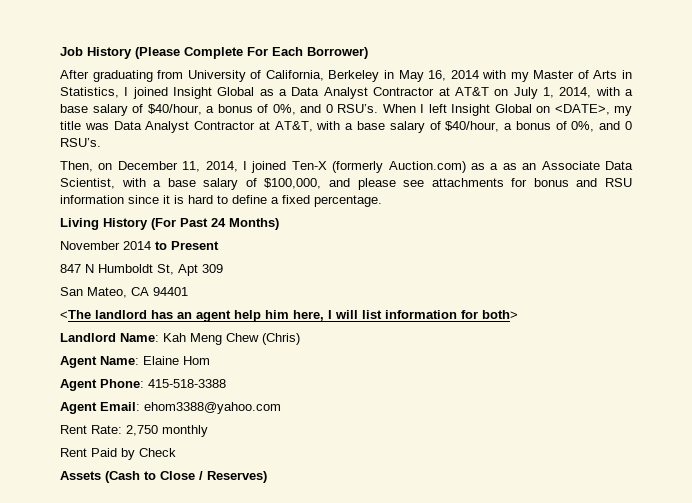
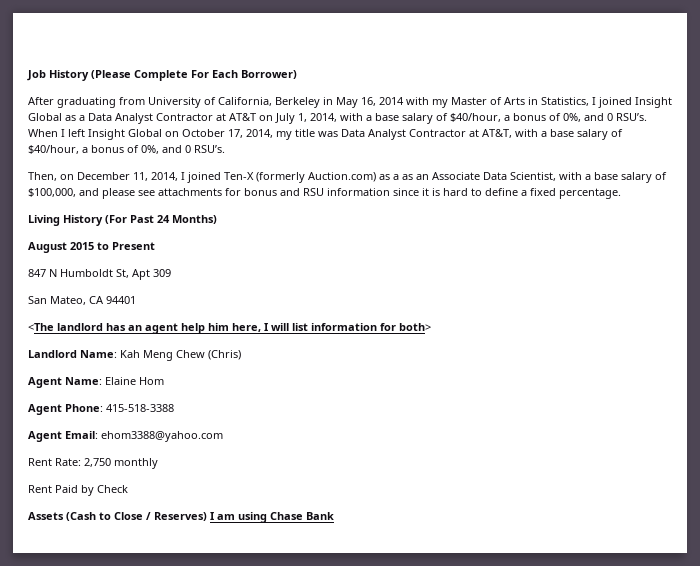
- When I left Insight Global on <DATE>, my title was Data Analyst Contractor at AT&T, with a base salary of $40/hour, a bonus of 0%, and 0 RSU’s.
+ When I left Insight Global on October 17, 2014, my title was Data Analyst Contractor at AT&T, with a base salary of $40/hour, a bonus of 0%, and 0 RSU’s.
- November 2014 to Present
+ August 2015 to Present
- Assets (Cash to Close / Reserves)
+ Assets (Cash to Close / Reserves) I am using Chase Bank

